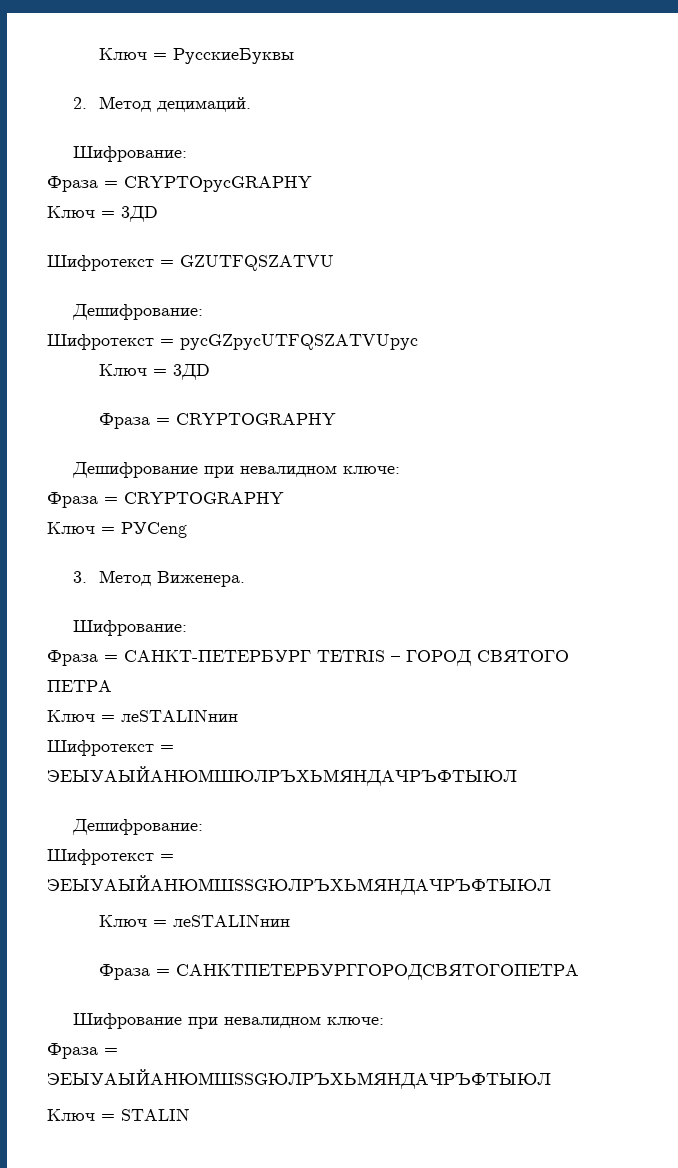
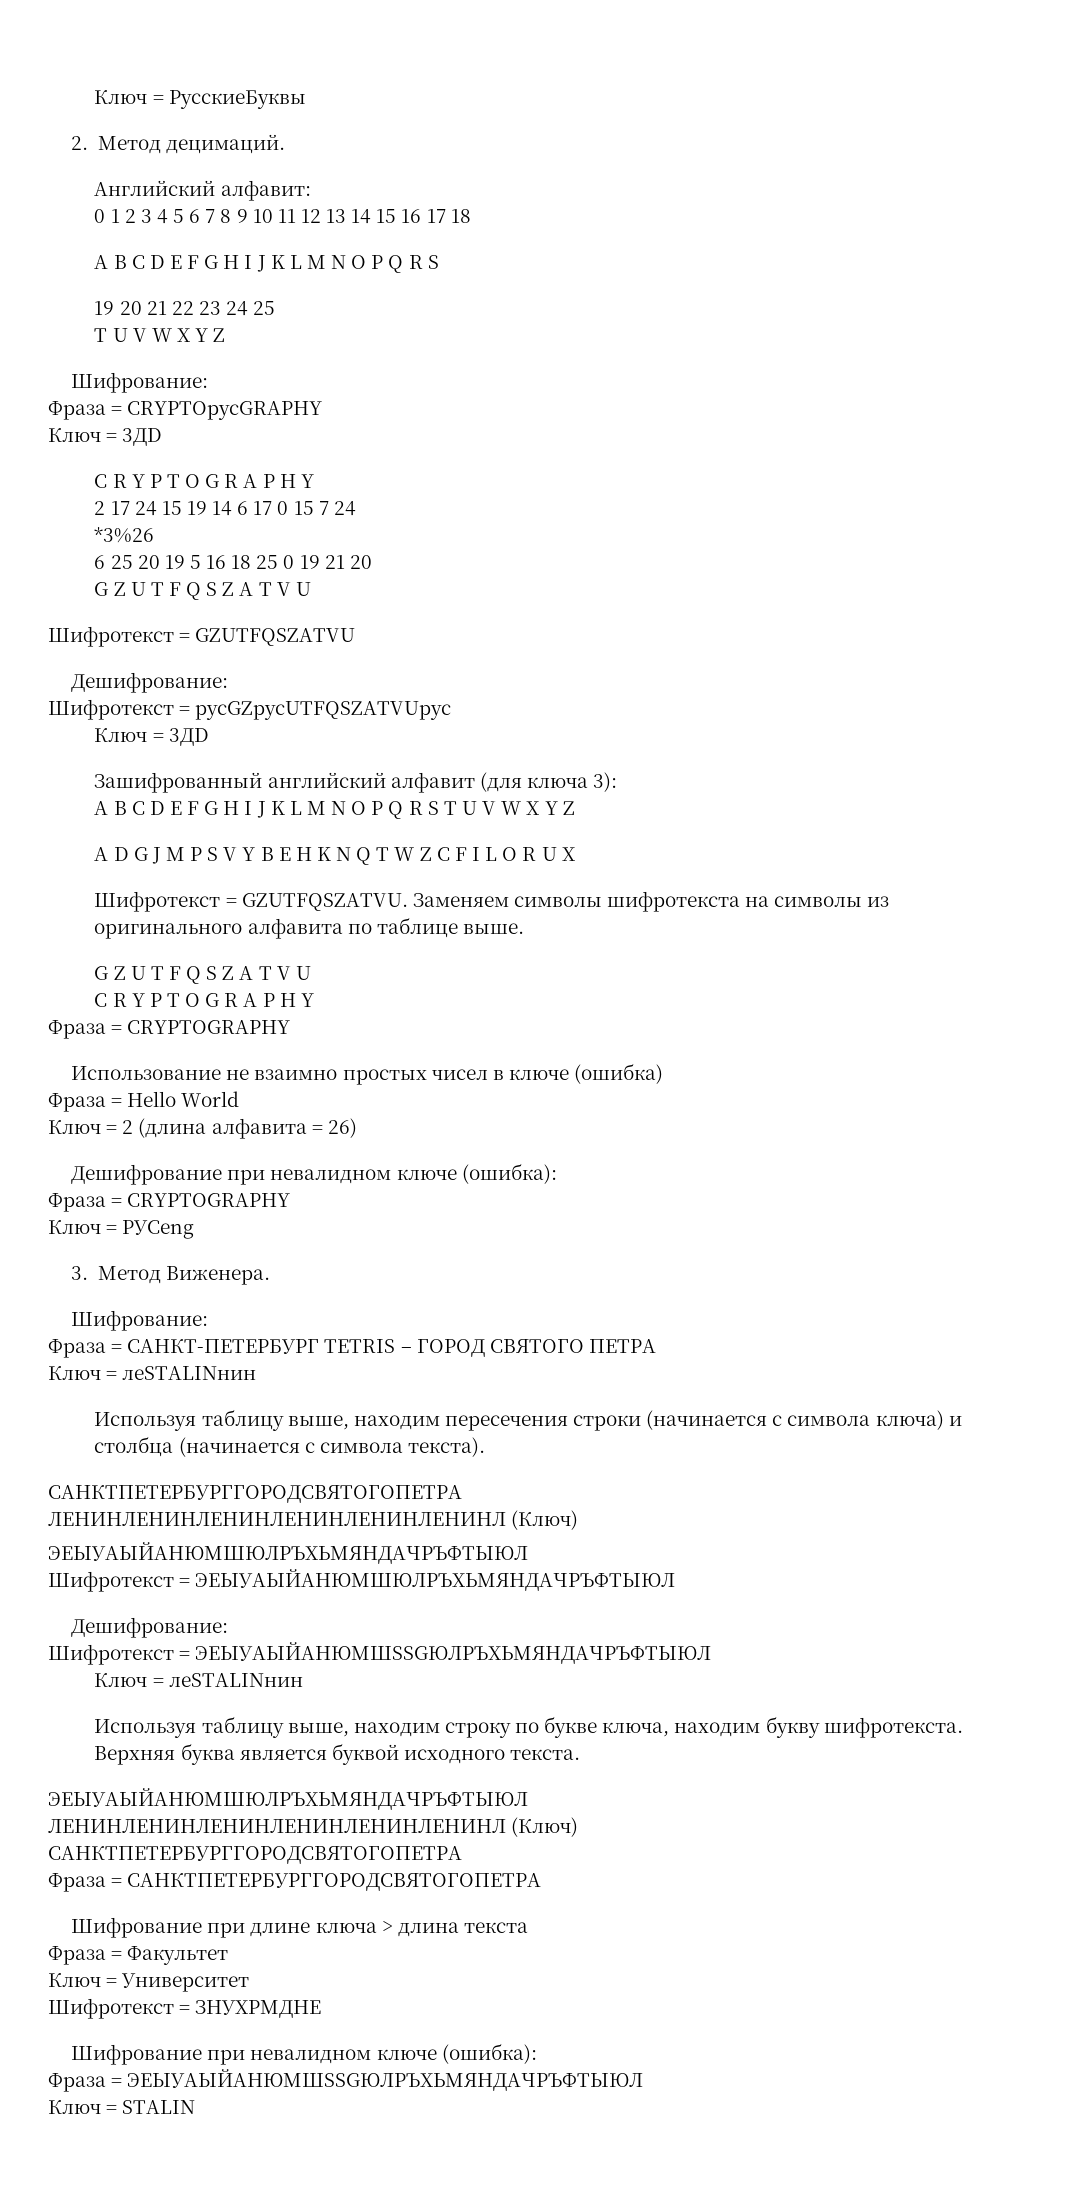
+ Английский алфавит:
+ 0 1 2 3 4 5 6 7 8 9 10 11 12 13 14 15 16 17 18
+ A B C D E F G H I J K L M N O P Q R S
+ 19 20 21 22 23 24 25
+ T U V W X Y Z
  Фраза = CRYPTOрусGRAPHY
  Ключ = 3ДD
+ C R Y P T O G R A P H Y
+ 2 17 24 15 19 14 6 17 0 15 7 24
+ *3%26
+ 6 25 20 19 5 16 18 25 0 19 21 20
+ G Z U T F Q S Z A T V U
  Шифротекст = русGZрусUTFQSZATVUрус
  Ключ = 3ДD
+ Зашифрованный английский алфавит (для ключа 3):
+ A B C D E F G H I J K L M N O P Q R S T U V W X Y Z
+ A D G J M P S V Y B E H K N Q T W Z C F I L O R U X
+ Шифротекст = GZUTFQSZATVU. Заменяем символы шифротекста на символы из оригинального алфавита по таблице выше.
+ G Z U T F Q S Z A T V U
+ C R Y P T O G R A P H Y
  Фраза = CRYPTOGRAPHY
+ Использование не взаимно простых чисел в ключе (ошибка)
+ Фраза = Hello World
+ Ключ = 2 (длина алфавита = 26)
- Дешифрование при невалидном ключе:
+ Дешифрование при невалидном ключе (ошибка):
+ Используя таблицу выше, находим пересечения строки (начинается с символа ключа) и столбца (начинается с символа текста).
+ САНКТПЕТЕРБУРГГОРОДСВЯТОГОПЕТРА
+ ЛЕНИНЛЕНИНЛЕНИНЛЕНИНЛЕНИНЛЕНИНЛ (Ключ)
+ ЭЕЫУАЫЙАНЮМШЮЛРЪХЬМЯНДАЧРЪФТЫЮЛ
+ Используя таблицу выше, находим строку по букве ключа, находим букву шифротекста. Верхняя буква является буквой исходного текста.
+ ЭЕЫУАЫЙАНЮМШЮЛРЪХЬМЯНДАЧРЪФТЫЮЛ
+ ЛЕНИНЛЕНИНЛЕНИНЛЕНИНЛЕНИНЛЕНИНЛ (Ключ)
+ САНКТПЕТЕРБУРГГОРОДСВЯТОГОПЕТРА
  Фраза = САНКТПЕТЕРБУРГГОРОДСВЯТОГОПЕТРА
+ Шифрование при длине ключа > длина текста
+ Фраза = Факультет
+ Ключ = Университет
+ Шифротекст = ЗНУХРМДНЕ
- Шифрование при невалидном ключе:
+ Шифрование при невалидном ключе (ошибка):

